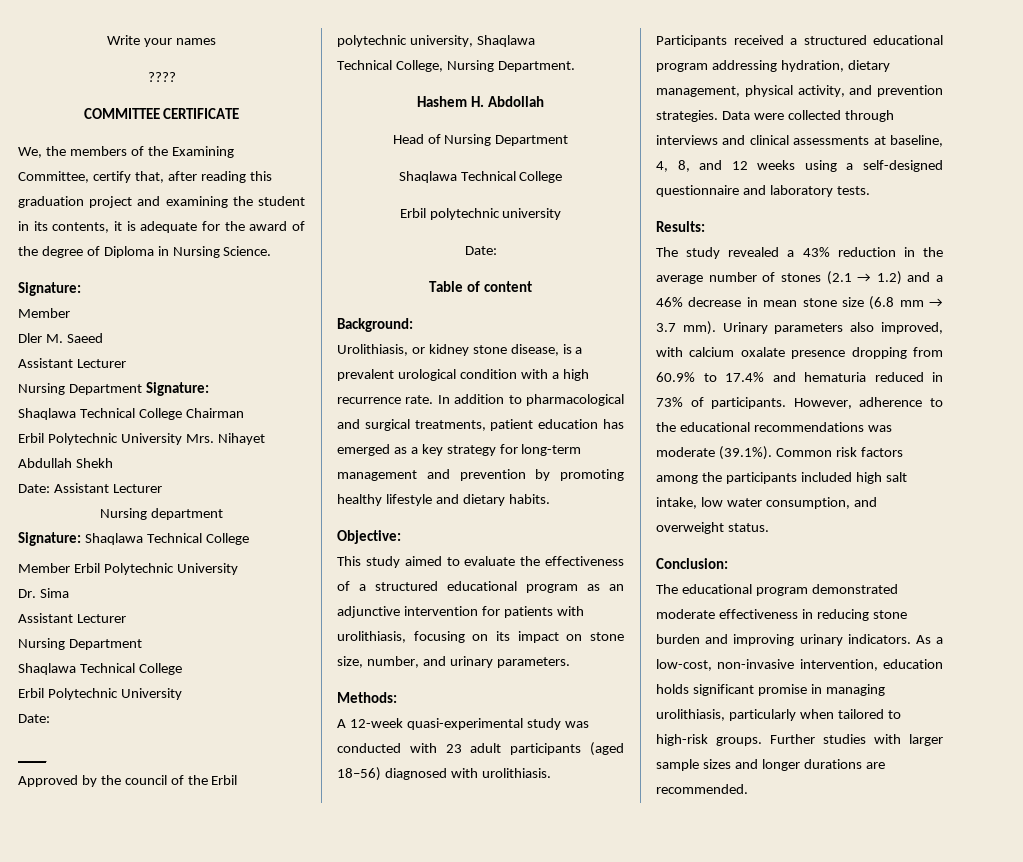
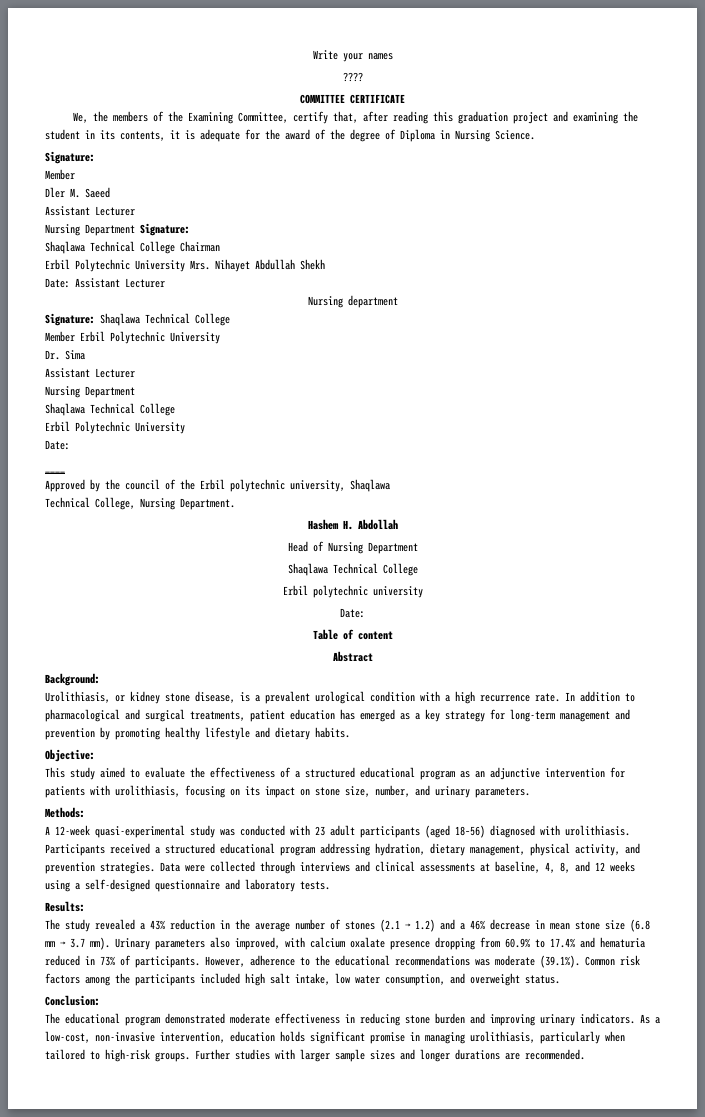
+ Abstract

